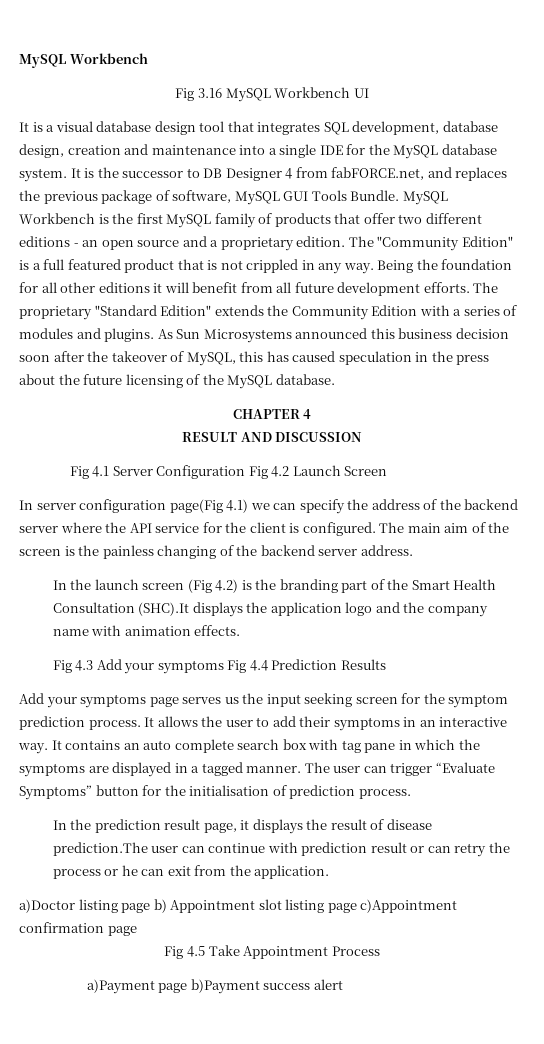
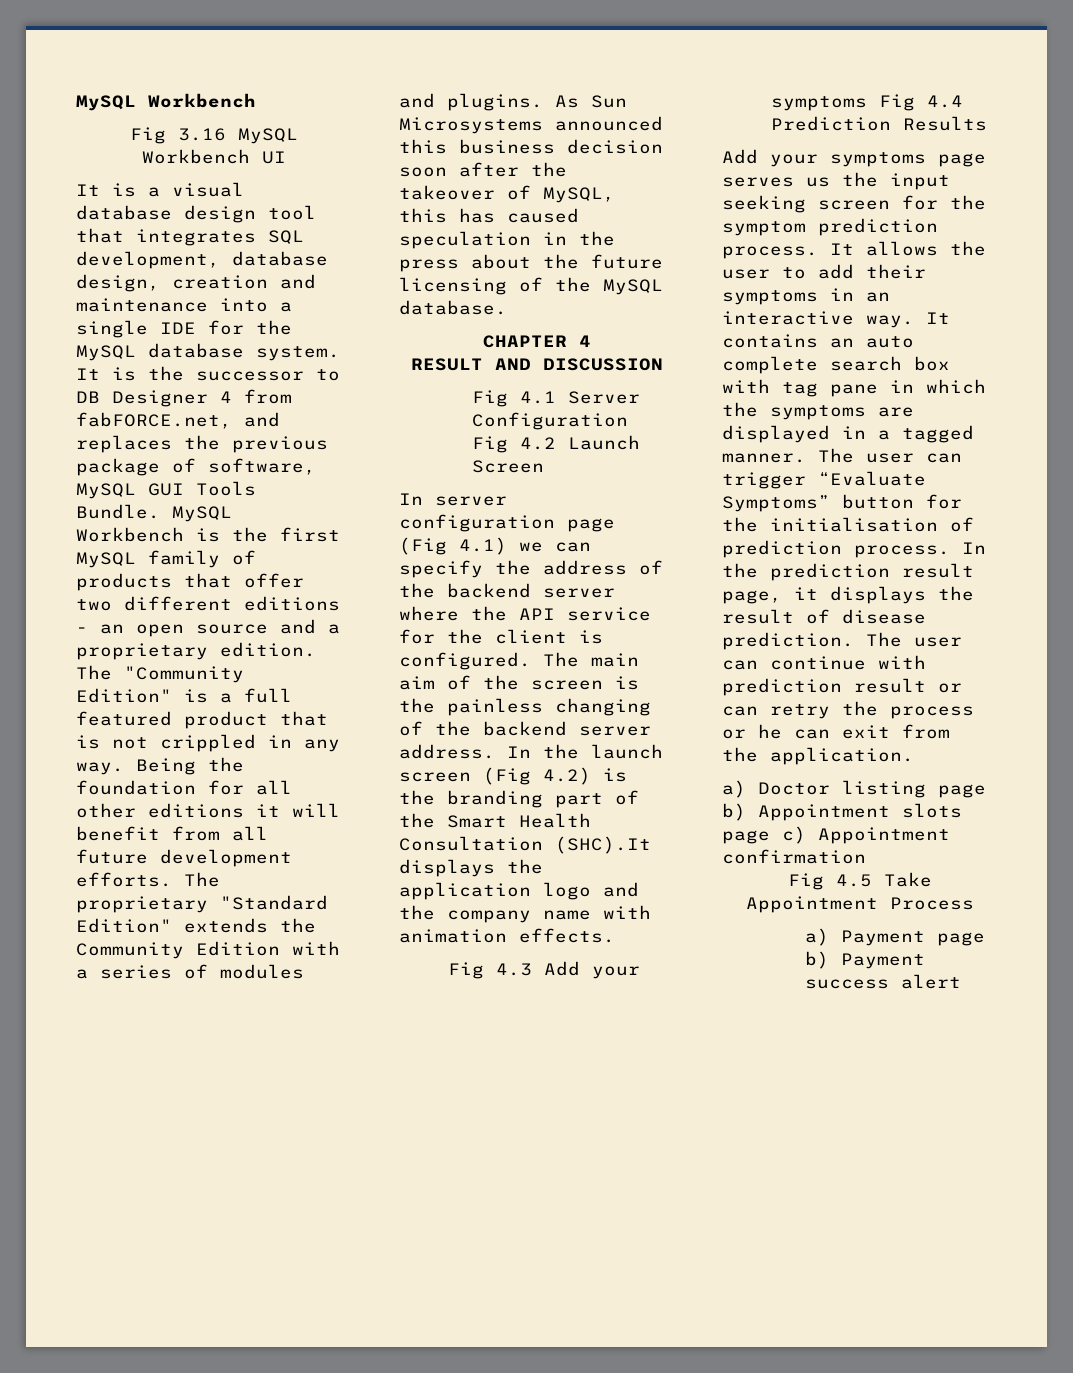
- In server configuration page(Fig 4.1) we can specify the address of the backend server where the API service for the client is configured.
+ In server configuration page (Fig 4.1) we can specify the address of the backend server where the API service for the client is configured.
- The main aim of the screen is the painless changing of the backend server address.
- In the launch screen (Fig 4.2) is the branding part of the Smart Health Consultation (SHC).It displays the application logo and the company name with animation effects.
+ The main aim of the screen is the painless changing of the backend server address. In the launch screen (Fig 4.2) is the branding part of the Smart Health Consultation (SHC).It displays the application logo and the company name with animation effects.
- The user can trigger “Evaluate Symptoms” button for the initialisation of prediction process.
- In the prediction result page, it displays the result of disease prediction.The user can continue with prediction result or can retry the process or he can exit from the application.
+ The user can trigger “Evaluate Symptoms” button for the initialisation of prediction process. In the prediction result page, it displays the result of disease prediction. The user can continue with prediction result or can retry the process or he can exit from the application.
- a)Doctor listing page b) Appointment slot listing page c)Appointment confirmation page
+ a) Doctor listing page b) Appointment slots page c) Appointment confirmation
- a)Payment page b)Payment success alert
+ a) Payment page b) Payment success alert

